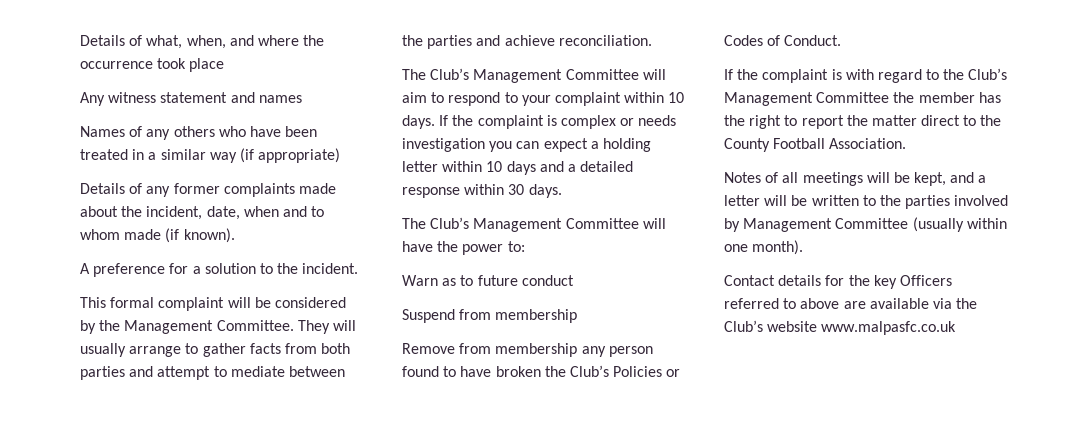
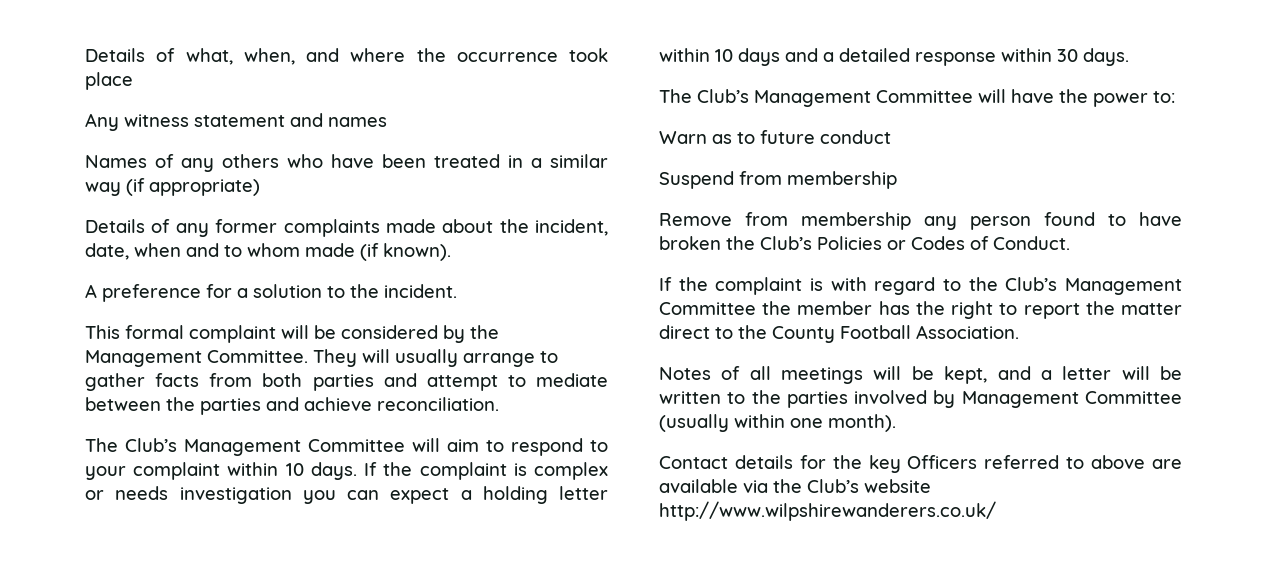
- Contact details for the key Officers referred to above are available via the Club’s website www.malpasfc.co.uk
+ Contact details for the key Officers referred to above are available via the Club’s website http://www.wilpshirewanderers.co.uk/

